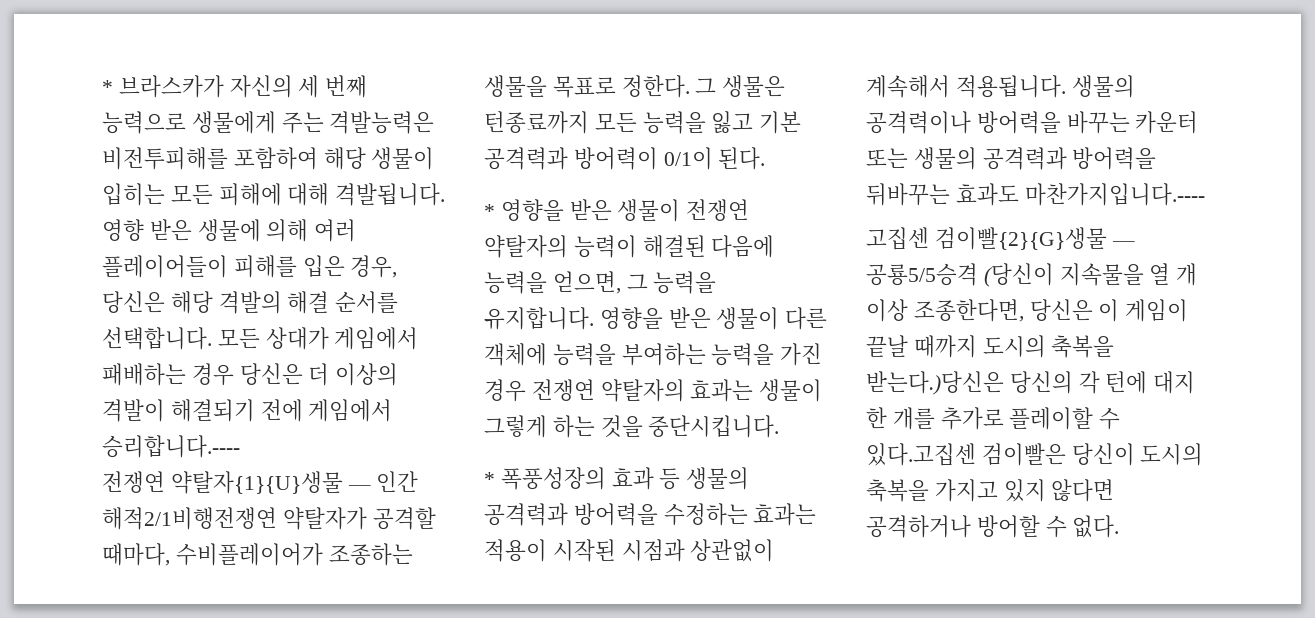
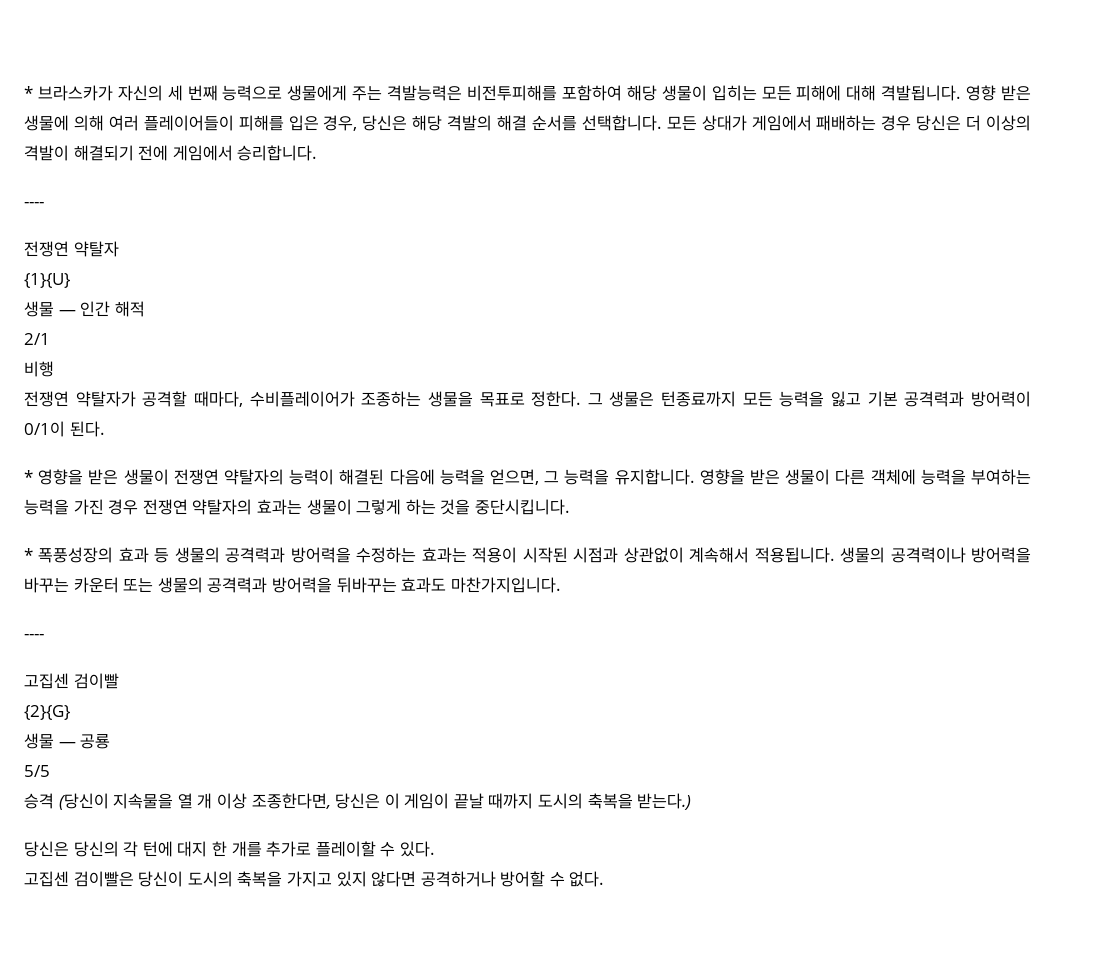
- 모든 상대가 게임에서 패배하는 경우 당신은 더 이상의 격발이 해결되기 전에 게임에서 승리합니다.----
- 전쟁연 약탈자{1}{U}생물 — 인간 해적2/1비행전쟁연 약탈자가 공격할 때마다, 수비플레이어가 조종하는 생물을 목표로 정한다.
+ 모든 상대가 게임에서 패배하는 경우 당신은 더 이상의 격발이 해결되기 전에 게임에서 승리합니다.
+ ----
+ 전쟁연 약탈자
+ {1}{U}
+ 생물 — 인간 해적
+ 2/1
+ 비행
+ 전쟁연 약탈자가 공격할 때마다, 수비플레이어가 조종하는 생물을 목표로 정한다.
- 생물의 공격력이나 방어력을 바꾸는 카운터 또는 생물의 공격력과 방어력을 뒤바꾸는 효과도 마찬가지입니다.----
- 고집센 검이빨{2}{G}생물 — 공룡5/5승격 (당신이 지속물을 열 개 이상 조종한다면, 당신은 이 게임이 끝날 때까지 도시의 축복을 받는다.)당신은 당신의 각 턴에 대지 한 개를 추가로 플레이할 수 있다.고집센 검이빨은 당신이 도시의 축복을 가지고 있지 않다면 공격하거나 방어할 수 없다.
+ 생물의 공격력이나 방어력을 바꾸는 카운터 또는 생물의 공격력과 방어력을 뒤바꾸는 효과도 마찬가지입니다.
+ ----
+ 고집센 검이빨
+ {2}{G}
+ 생물 — 공룡
+ 5/5
+ 승격 (당신이 지속물을 열 개 이상 조종한다면, 당신은 이 게임이 끝날 때까지 도시의 축복을 받는다.)
+ 당신은 당신의 각 턴에 대지 한 개를 추가로 플레이할 수 있다.
+ 고집센 검이빨은 당신이 도시의 축복을 가지고 있지 않다면 공격하거나 방어할 수 없다.

